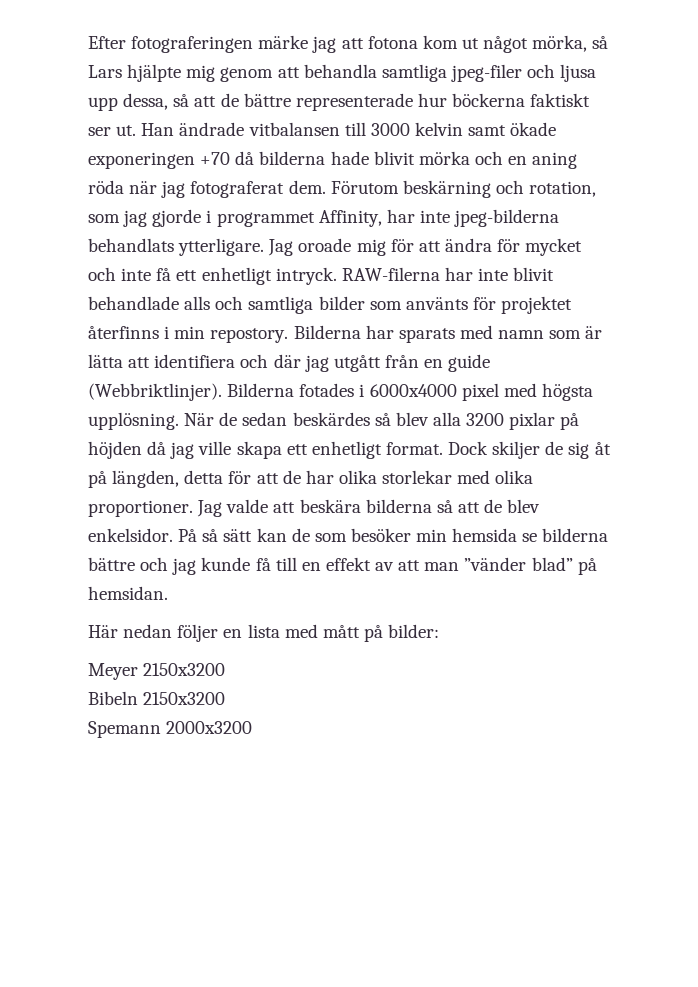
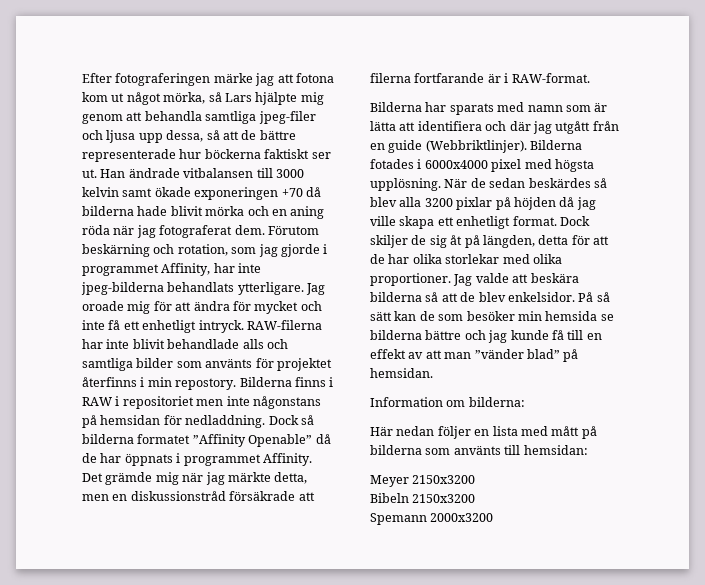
+ Bilderna finns i RAW i repositoriet men inte någonstans på hemsidan för nedladdning. Dock så bilderna formatet ”Affinity Openable” då de har öppnats i programmet Affinity. Det grämde mig när jag märkte detta, men en diskussionstråd försäkrade att filerna fortfarande är i RAW-format.
+ Information om bilderna:
- Här nedan följer en lista med mått på bilder:
+ Här nedan följer en lista med mått på bilderna som använts till hemsidan:

